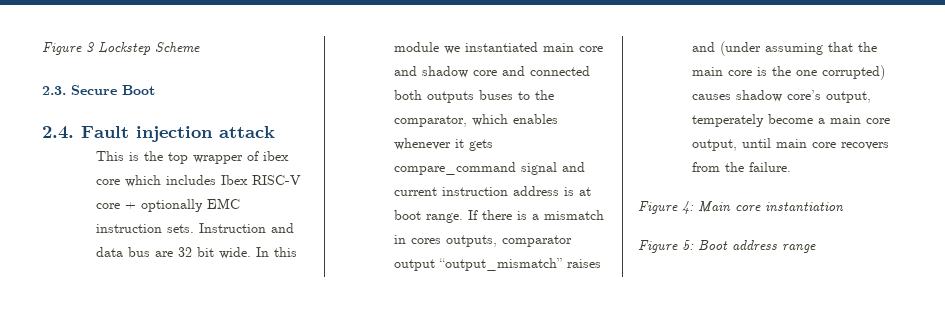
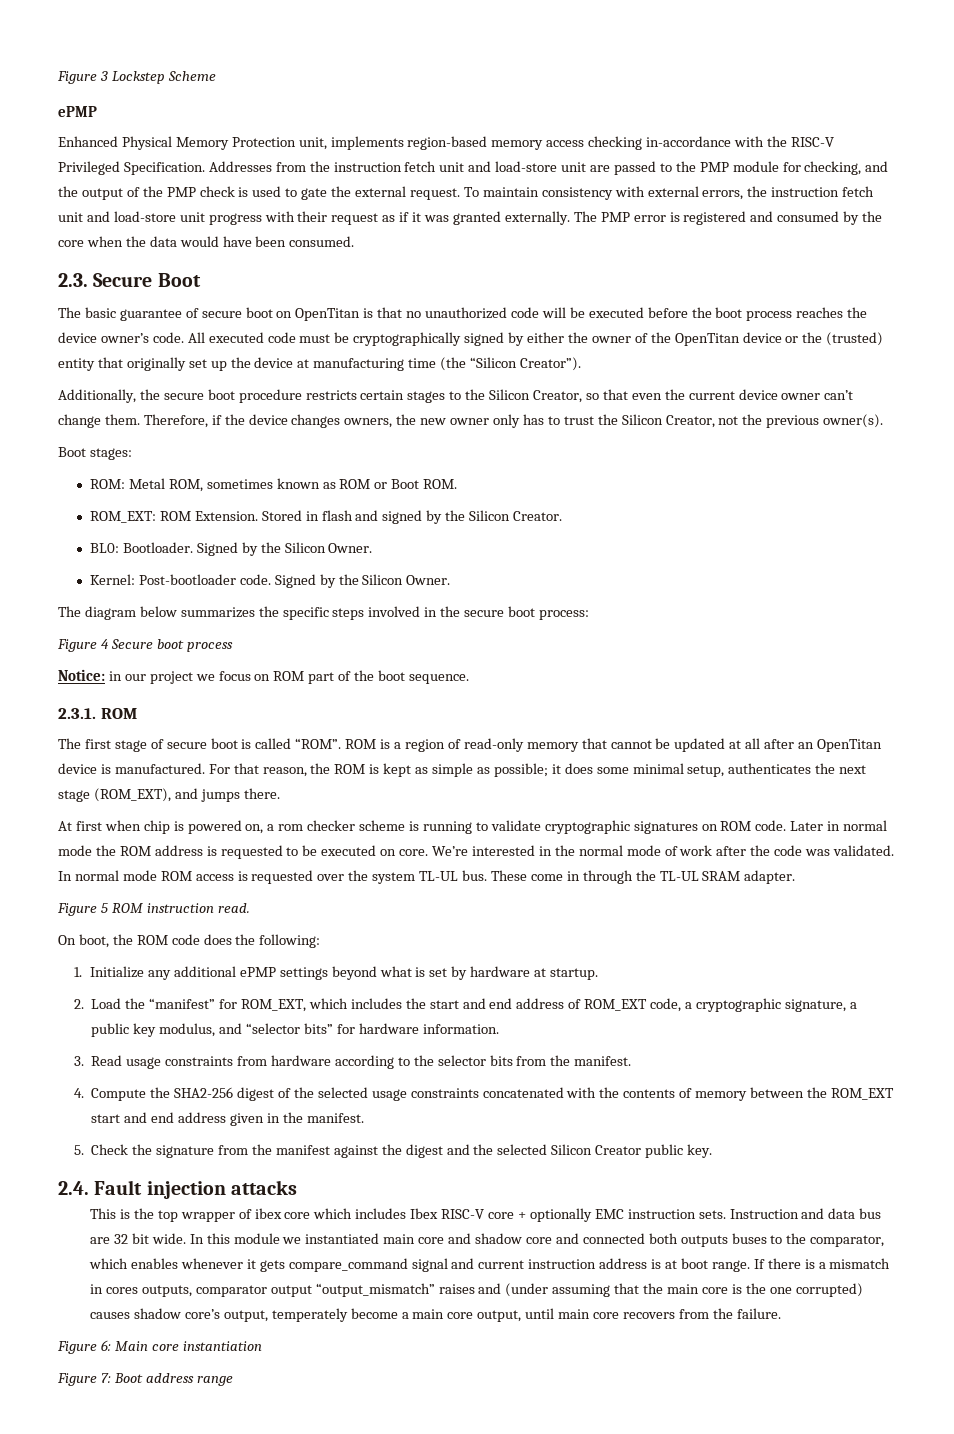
  Figure 3 Lockstep Scheme
+ ePMP
+ Enhanced Physical Memory Protection unit, implements region-based memory access checking in-accordance with the RISC-V Privileged Specification. Addresses from the instruction fetch unit and load-store unit are passed to the PMP module for checking, and the output of the PMP check is used to gate the external request. To maintain consistency with external errors, the instruction fetch unit and load-store unit progress with their request as if it was granted externally. The PMP error is registered and consumed by the core when the data would have been consumed.
  2.3. Secure Boot
+ The basic guarantee of secure boot on OpenTitan is that no unauthorized code will be executed before the boot process reaches the device owner’s code. All executed code must be cryptographically signed by either the owner of the OpenTitan device or the (trusted) entity that originally set up the device at manufacturing time (the “Silicon Creator”).
+ Additionally, the secure boot procedure restricts certain stages to the Silicon Creator, so that even the current device owner can’t change them. Therefore, if the device changes owners, the new owner only has to trust the Silicon Creator, not the previous owner(s).
+ Boot stages:
+ ROM: Metal ROM, sometimes known as ROM or Boot ROM.
+ ROM_EXT: ROM Extension. Stored in flash and signed by the Silicon Creator.
+ BL0: Bootloader. Signed by the Silicon Owner.
+ Kernel: Post-bootloader code. Signed by the Silicon Owner.
+ The diagram below summarizes the specific steps involved in the secure boot process:
+ Figure 4 Secure boot process
+ Notice: in our project we focus on ROM part of the boot sequence.
+ 2.3.1. ROM
+ The first stage of secure boot is called “ROM”. ROM is a region of read-only memory that cannot be updated at all after an OpenTitan device is manufactured. For that reason, the ROM is kept as simple as possible; it does some minimal setup, authenticates the next stage (ROM_EXT), and jumps there.
+ At first when chip is powered on, a rom checker scheme is running to validate cryptographic signatures on ROM code. Later in normal mode the ROM address is requested to be executed on core. We’re interested in the normal mode of work after the code was validated. In normal mode ROM access is requested over the system TL-UL bus. These come in through the TL-UL SRAM adapter.
+ Figure 5 ROM instruction read.
+ On boot, the ROM code does the following:
+ 1. Initialize any additional ePMP settings beyond what is set by hardware at startup.
+ 2. Load the “manifest” for ROM_EXT, which includes the start and end address of ROM_EXT code, a cryptographic signature, a public key modulus, and “selector bits” for hardware information.
+ 3. Read usage constraints from hardware according to the selector bits from the manifest.
+ 4. Compute the SHA2-256 digest of the selected usage constraints concatenated with the contents of memory between the ROM_EXT start and end address given in the manifest.
+ 5. Check the signature from the manifest against the digest and the selected Silicon Creator public key.
- 2.4. Fault injection attack
+ 2.4. Fault injection attacks
- Figure 4: Main core instantiation
+ Figure 6: Main core instantiation
- Figure 5: Boot address range
+ Figure 7: Boot address range

